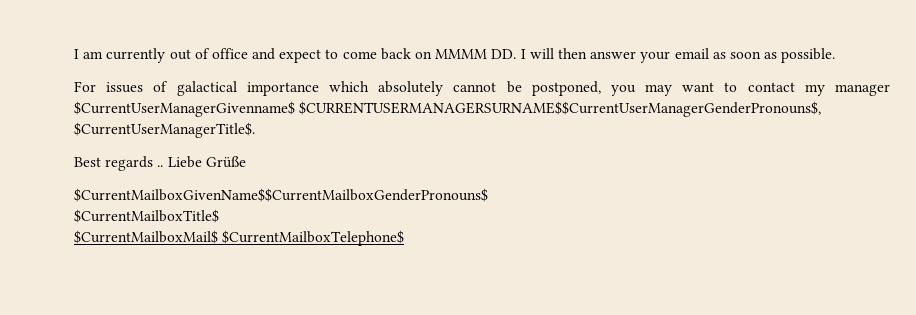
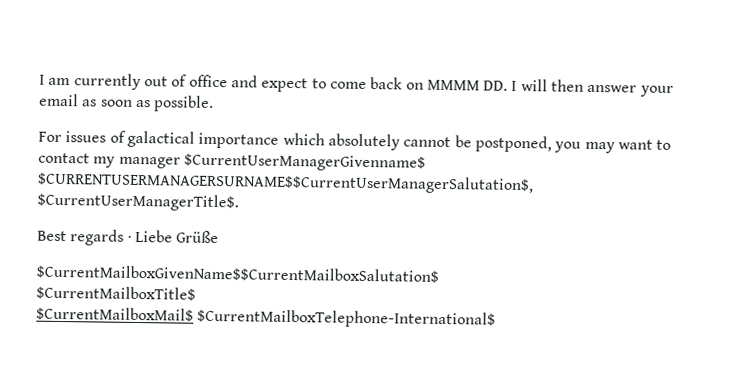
- For issues of galactical importance which absolutely cannot be postponed, you may want to contact my manager $CurrentUserManagerGivenname$ $CURRENTUSERMANAGERSURNAME$$CurrentUserManagerGenderPronouns$, $CurrentUserManagerTitle$.
+ For issues of galactical importance which absolutely cannot be postponed, you may want to contact my manager $CurrentUserManagerGivenname$ $CURRENTUSERMANAGERSURNAME$$CurrentUserManagerSalutation$, $CurrentUserManagerTitle$.
- Best regards .. Liebe Grüße
+ Best regards ∙ Liebe Grüße
- $CurrentMailboxGivenName$$CurrentMailboxGenderPronouns$
+ $CurrentMailboxGivenName$$CurrentMailboxSalutation$
- $CurrentMailboxMail$ $CurrentMailboxTelephone$
+ $CurrentMailboxMail$ $CurrentMailboxTelephone-International$

